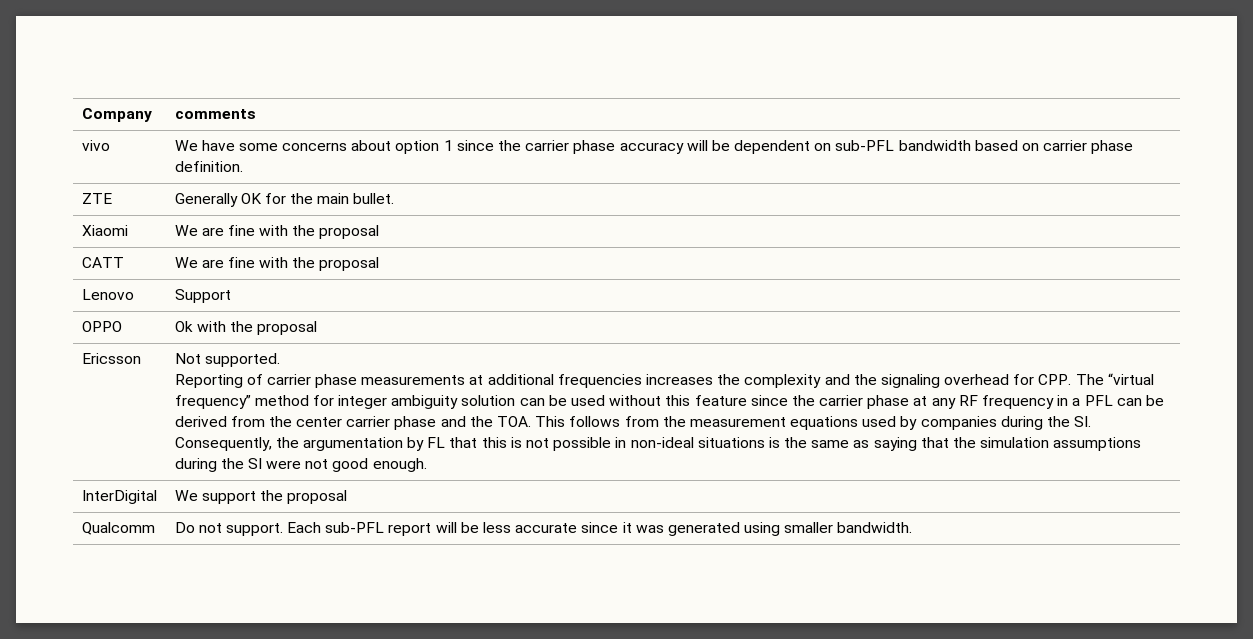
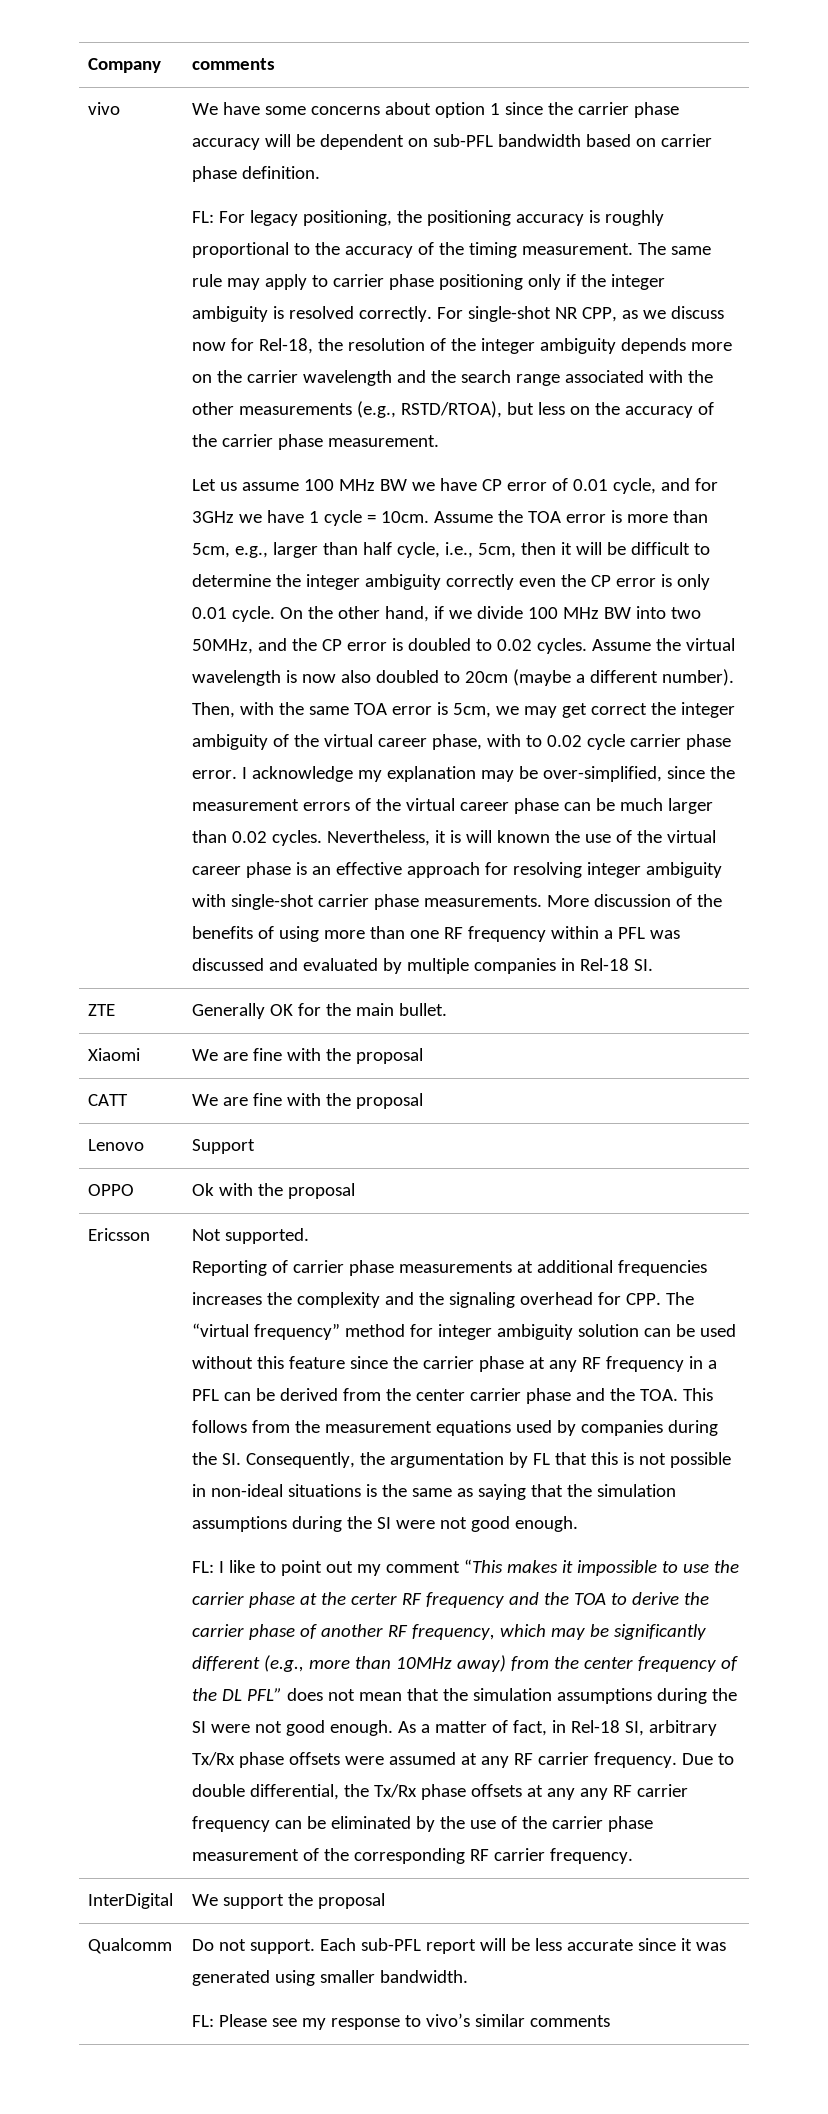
+ FL: For legacy positioning, the positioning accuracy is roughly proportional to the accuracy of the timing measurement. The same rule may apply to carrier phase positioning only if the integer ambiguity is resolved correctly. For single-shot NR CPP, as we discuss now for Rel-18, the resolution of the integer ambiguity depends more on the carrier wavelength and the search range associated with the other measurements (e.g., RSTD/RTOA), but less on the accuracy of the carrier phase measurement.
+ Let us assume 100 MHz BW we have CP error of 0.01 cycle, and for 3GHz we have 1 cycle = 10cm. Assume the TOA error is more than 5cm, e.g., larger than half cycle, i.e., 5cm, then it will be difficult to determine the integer ambiguity correctly even the CP error is only 0.01 cycle. On the other hand, if we divide 100 MHz BW into two 50MHz, and the CP error is doubled to 0.02 cycles. Assume the virtual wavelength is now also doubled to 20cm (maybe a different number). Then, with the same TOA error is 5cm, we may get correct the integer ambiguity of the virtual career phase, with to 0.02 cycle carrier phase error. I acknowledge my explanation may be over-simplified, since the measurement errors of the virtual career phase can be much larger than 0.02 cycles. Nevertheless, it is will known the use of the virtual career phase is an effective approach for resolving integer ambiguity with single-shot carrier phase measurements. More discussion of the benefits of using more than one RF frequency within a PFL was discussed and evaluated by multiple companies in Rel-18 SI.
+ FL: I like to point out my comment “This makes it impossible to use the carrier phase at the certer RF frequency and the TOA to derive the carrier phase of another RF frequency, which may be significantly different (e.g., more than 10MHz away) from the center frequency of the DL PFL” does not mean that the simulation assumptions during the SI were not good enough. As a matter of fact, in Rel-18 SI, arbitrary Tx/Rx phase offsets were assumed at any RF carrier frequency. Due to double differential, the Tx/Rx phase offsets at any any RF carrier frequency can be eliminated by the use of the carrier phase measurement of the corresponding RF carrier frequency.
  Qualcomm | Do not support. Each sub-PFL report will be less accurate since it was generated using smaller bandwidth.
+ FL: Please see my response to vivo’s similar comments

